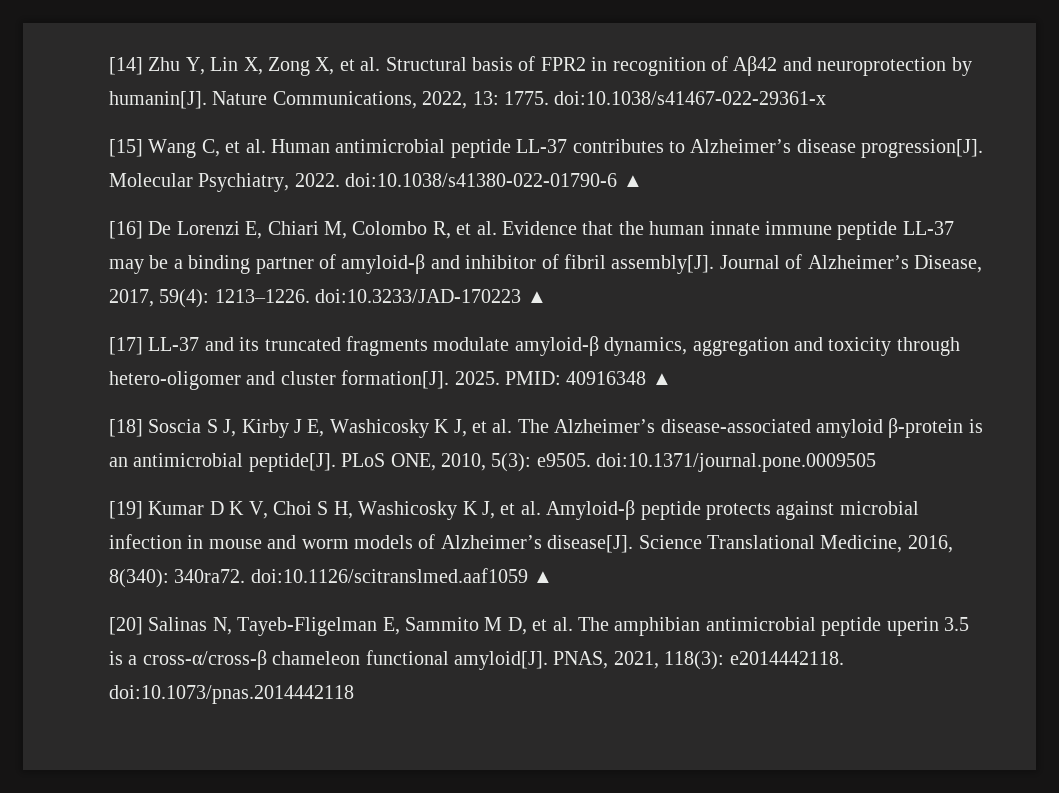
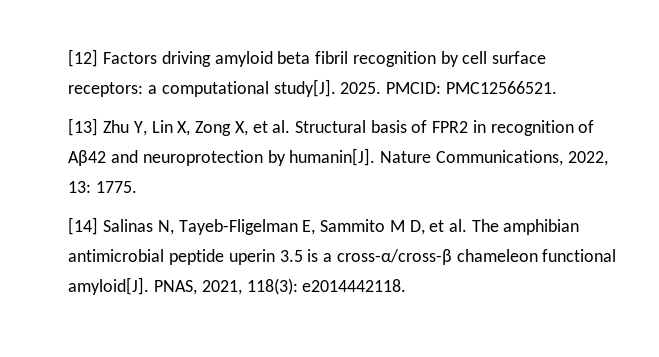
- [14] Zhu Y, Lin X, Zong X, et al. Structural basis of FPR2 in recognition of Aβ42 and neuroprotection by humanin[J].
+ [12] Factors driving amyloid beta fibril recognition by cell surface receptors: a computational study[J]. 2025. PMCID: PMC12566521.
+ [13] Zhu Y, Lin X, Zong X, et al. Structural basis of FPR2 in recognition of Aβ42 and neuroprotection by humanin[J].
- Nature Communications, 2022, 13: 1775. doi:10.1038/s41467-022-29361-x
- [15] Wang C, et al. Human antimicrobial peptide LL-37 contributes to Alzheimer’s disease progression[J]. Molecular Psychiatry, 2022. doi:10.1038/s41380-022-01790-6 ▲
- [16] De Lorenzi E, Chiari M, Colombo R, et al. Evidence that the human innate immune peptide LL-37 may be a binding partner of amyloid-β and inhibitor of fibril assembly[J]. Journal of Alzheimer’s Disease, 2017, 59(4): 1213–1226. doi:10.3233/JAD-170223 ▲
- [17] LL-37 and its truncated fragments modulate amyloid-β dynamics, aggregation and toxicity through hetero-oligomer and cluster formation[J]. 2025. PMID: 40916348 ▲
- [18] Soscia S J, Kirby J E, Washicosky K J, et al. The Alzheimer’s disease-associated amyloid β-protein is an antimicrobial peptide[J]. PLoS ONE, 2010, 5(3): e9505. doi:10.1371/journal.pone.0009505
- [19] Kumar D K V, Choi S H, Washicosky K J, et al. Amyloid-β peptide protects against microbial infection in mouse and worm models of Alzheimer’s disease[J]. Science Translational Medicine, 2016, 8(340): 340ra72. doi:10.1126/scitranslmed.aaf1059 ▲
- [20] Salinas N, Tayeb-Fligelman E, Sammito M D, et al. The amphibian antimicrobial peptide uperin 3.5 is a cross-α/cross-β chameleon functional amyloid[J].
+ Nature Communications, 2022, 13: 1775.
+ [14] Salinas N, Tayeb-Fligelman E, Sammito M D, et al. The amphibian antimicrobial peptide uperin 3.5 is a cross-α/cross-β chameleon functional amyloid[J].
- PNAS, 2021, 118(3): e2014442118. doi:10.1073/pnas.2014442118
+ PNAS, 2021, 118(3): e2014442118.

